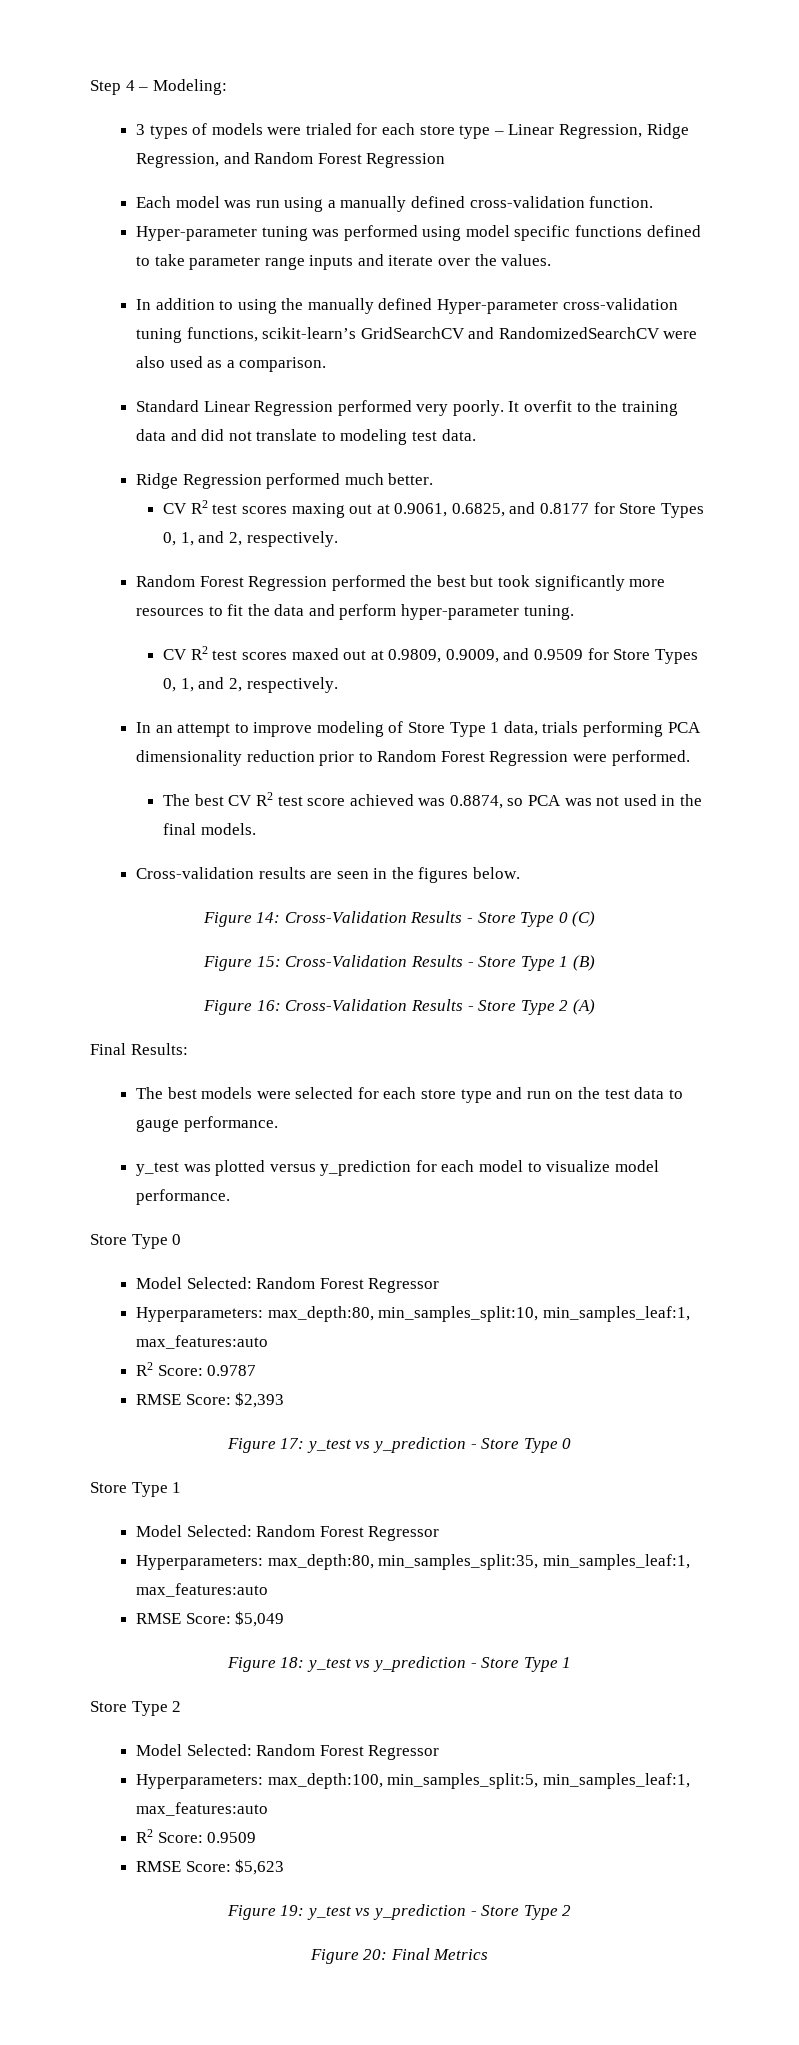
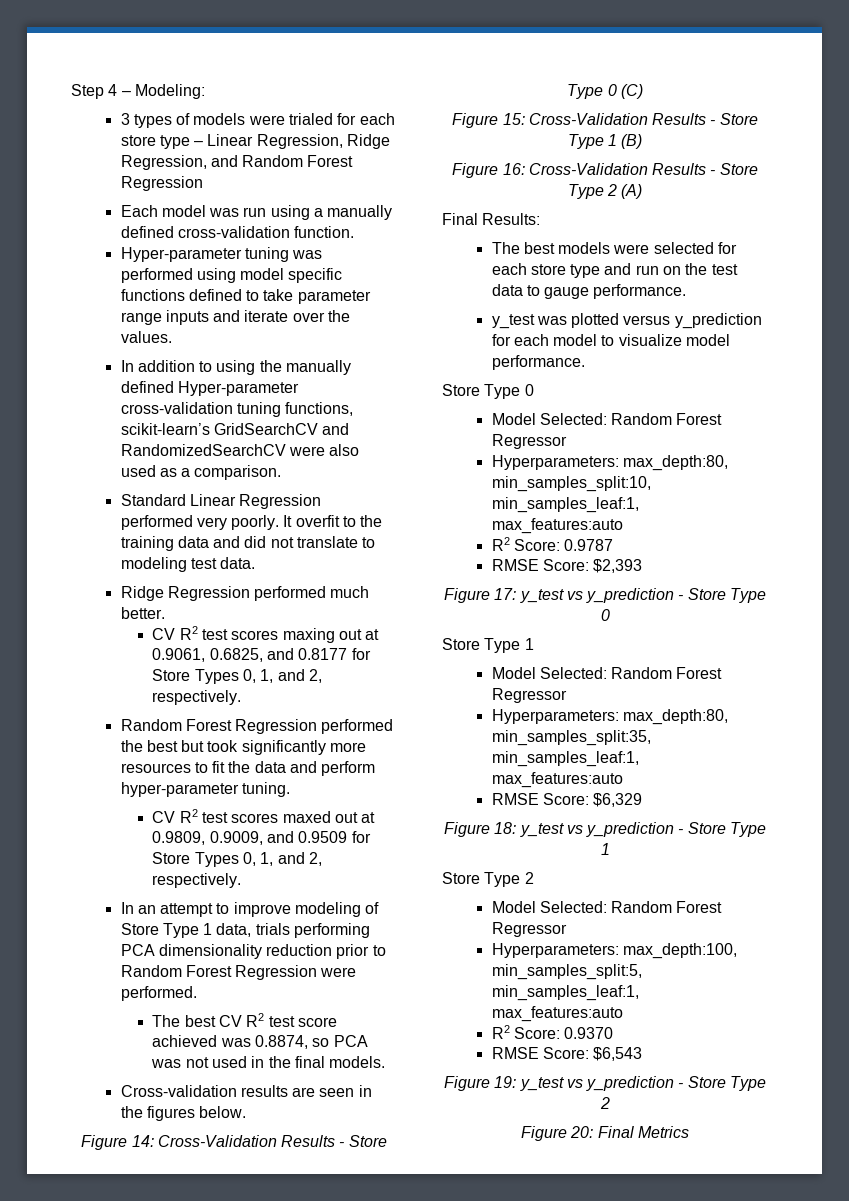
- RMSE Score: $5,049
+ RMSE Score: $6,329
- R2 Score: 0.9509
- RMSE Score: $5,623
+ R2 Score: 0.9370
+ RMSE Score: $6,543

